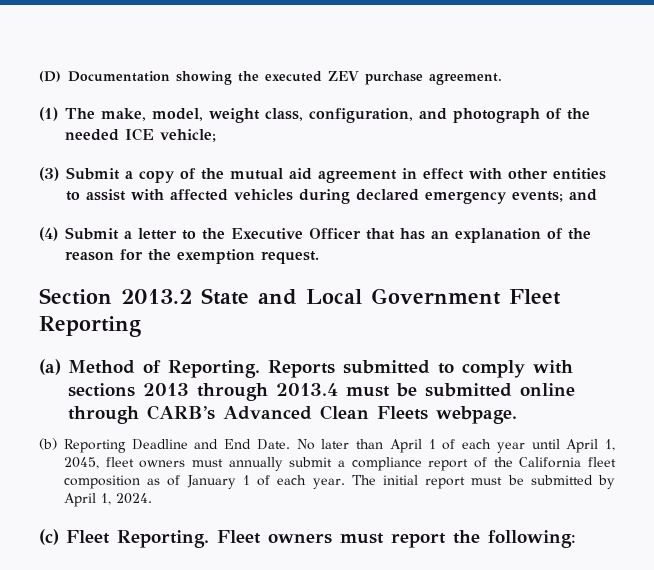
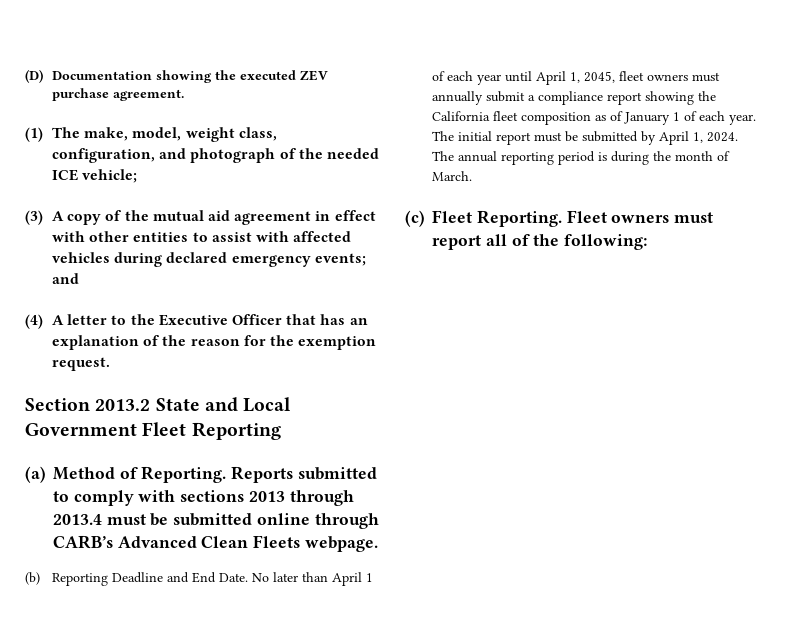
- (3) Submit a copy of the mutual aid agreement in effect with other entities to assist with affected vehicles during declared emergency events; and
+ (3) A copy of the mutual aid agreement in effect with other entities to assist with affected vehicles during declared emergency events; and
- (4) Submit a letter to the Executive Officer that has an explanation of the reason for the exemption request.
+ (4) A letter to the Executive Officer that has an explanation of the reason for the exemption request.
- No later than April 1 of each year until April 1, 2045, fleet owners must annually submit a compliance report of the California fleet composition as of January 1 of each year.
+ No later than April 1 of each year until April 1, 2045, fleet owners must annually submit a compliance report showing the California fleet composition as of January 1 of each year.
+ The annual reporting period is during the month of March.
- Fleet owners must report the following:
+ Fleet owners must report all of the following:

